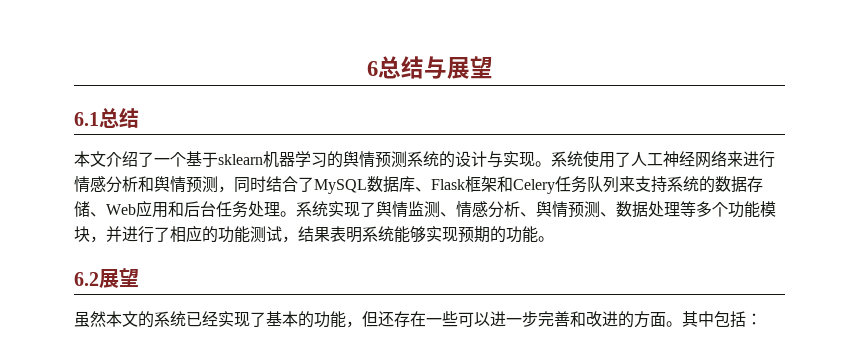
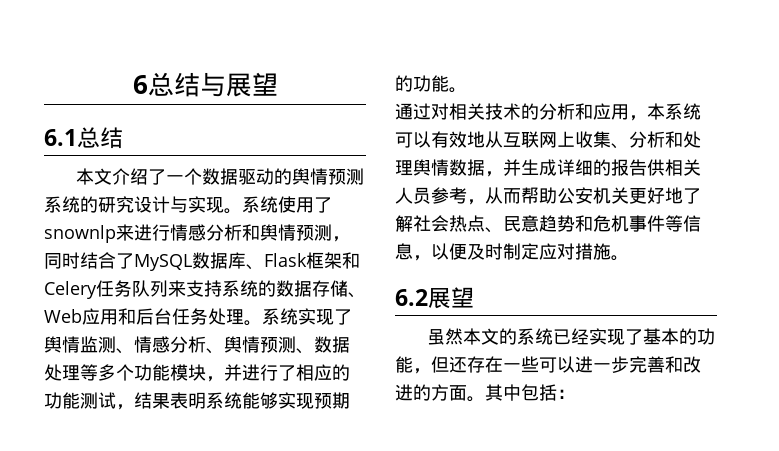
- 本文介绍了一个基于sklearn机器学习的舆情预测系统的设计与实现。
+ 本文介绍了一个数据驱动的舆情预测系统的研究设计与实现。
- 系统使用了人工神经网络来进行情感分析和舆情预测，同时结合了MySQL数据库、Flask框架和Celery任务队列来支持系统的数据存储、Web应用和后台任务处理。
+ 系统使用了snownlp来进行情感分析和舆情预测，同时结合了MySQL数据库、Flask框架和Celery任务队列来支持系统的数据存储、Web应用和后台任务处理。
+ 通过对相关技术的分析和应用，本系统可以有效地从互联网上收集、分析和处理舆情数据，并生成详细的报告供相关人员参考，从而帮助公安机关更好地了解社会热点、民意趋势和危机事件等信息，以便及时制定应对措施。

